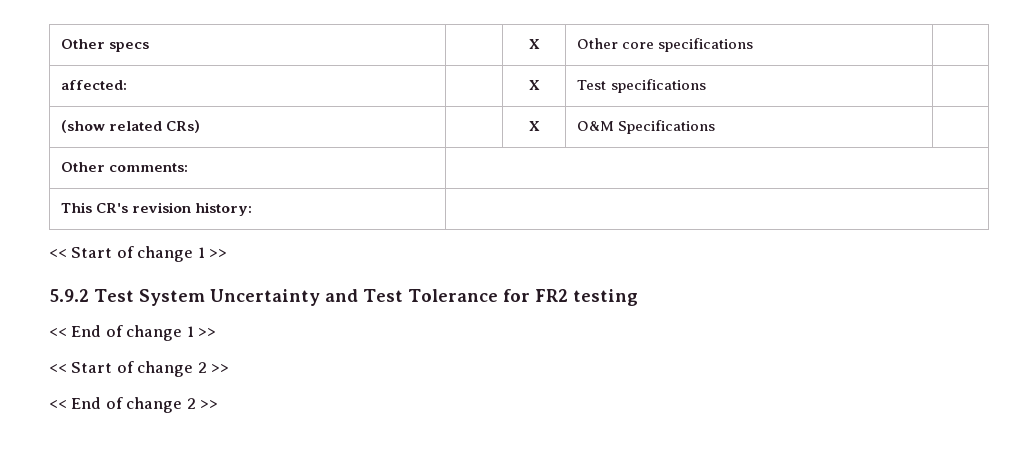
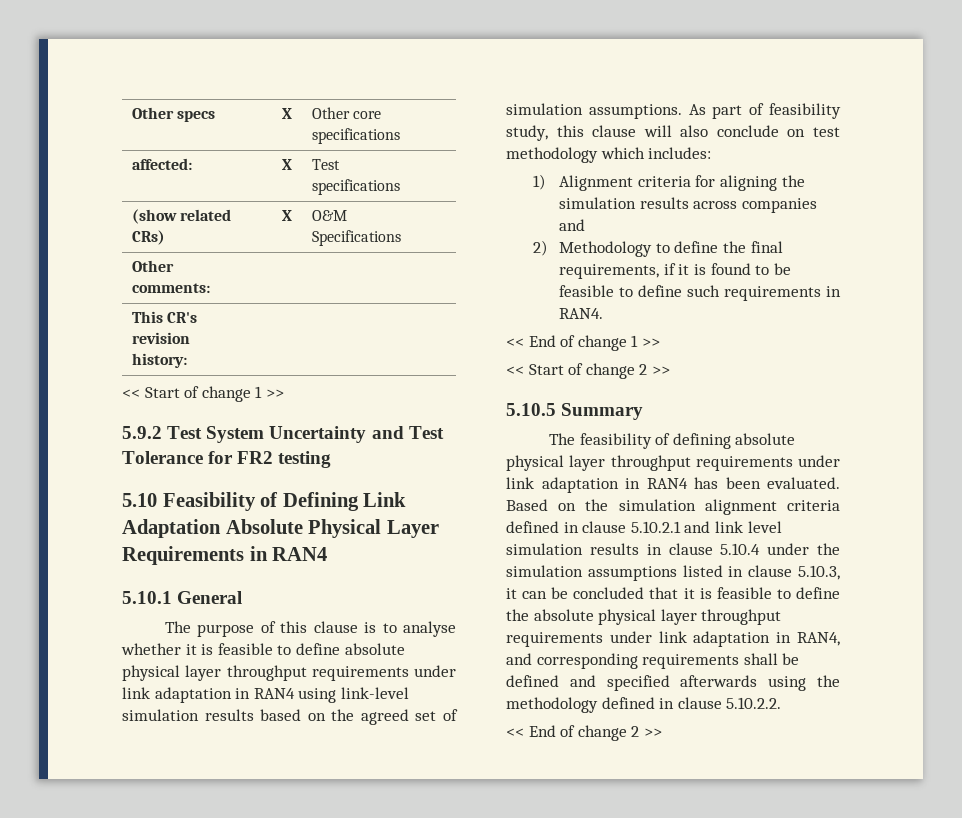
+ 5.10 Feasibility of Defining Link Adaptation Absolute Physical Layer Requirements in RAN4
+ 5.10.1 General
+ The purpose of this clause is to analyse whether it is feasible to define absolute physical layer throughput requirements under link adaptation in RAN4 using link-level simulation results based on the agreed set of simulation assumptions. As part of feasibility study, this clause will also conclude on test methodology which includes:
+ 1) Alignment criteria for aligning the simulation results across companies and
+ 2) Methodology to define the final requirements, if it is found to be feasible to define such requirements in RAN4.
+ 5.10.5 Summary
+ The feasibility of defining absolute physical layer throughput requirements under link adaptation in RAN4 has been evaluated. Based on the simulation alignment criteria defined in clause 5.10.2.1 and link level simulation results in clause 5.10.4 under the simulation assumptions listed in clause 5.10.3, it can be concluded that it is feasible to define the absolute physical layer throughput requirements under link adaptation in RAN4, and corresponding requirements shall be defined and specified afterwards using the methodology defined in clause 5.10.2.2.

